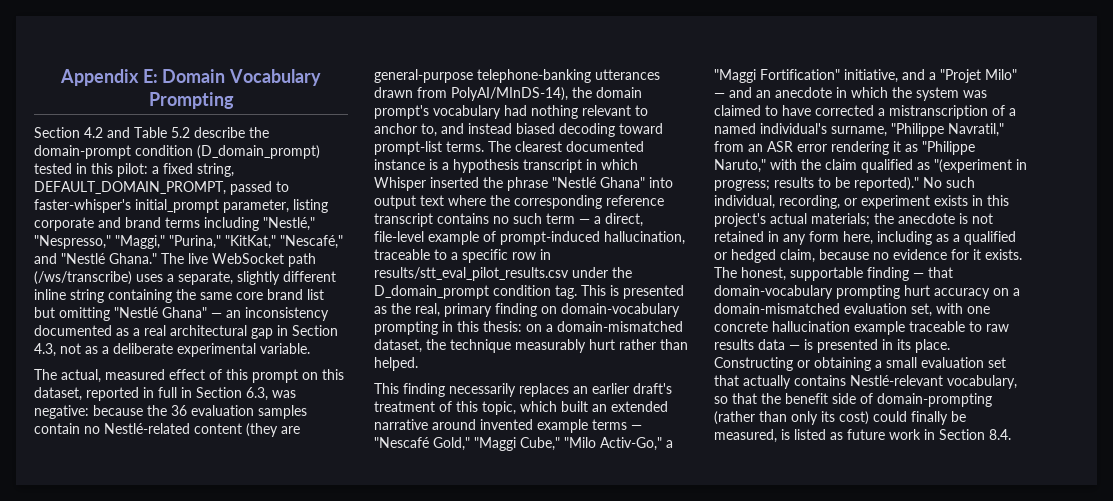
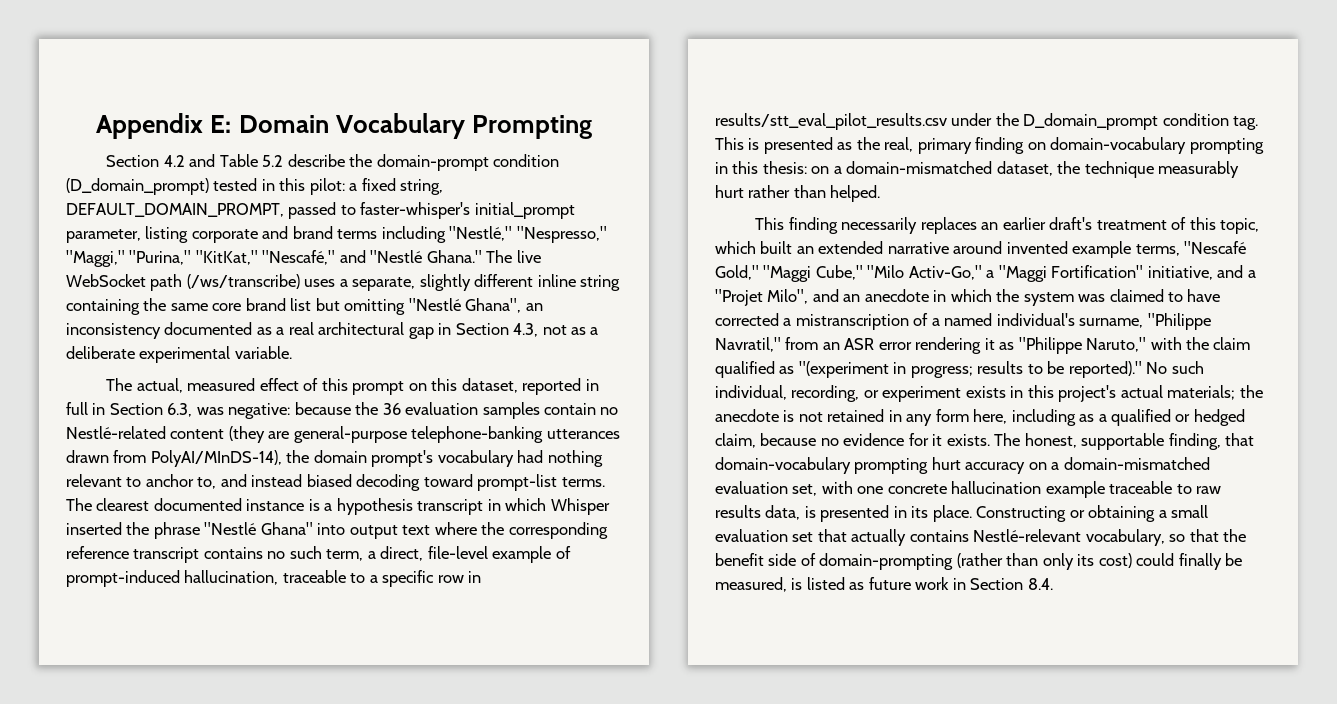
- The live WebSocket path (/ws/transcribe) uses a separate, slightly different inline string containing the same core brand list but omitting "Nestlé Ghana" — an inconsistency documented as a real architectural gap in Section 4.3, not as a deliberate experimental variable.
+ The live WebSocket path (/ws/transcribe) uses a separate, slightly different inline string containing the same core brand list but omitting "Nestlé Ghana", an inconsistency documented as a real architectural gap in Section 4.3, not as a deliberate experimental variable.
- The clearest documented instance is a hypothesis transcript in which Whisper inserted the phrase "Nestlé Ghana" into output text where the corresponding reference transcript contains no such term — a direct, file-level example of prompt-induced hallucination, traceable to a specific row in results/stt_eval_pilot_results.csv under the D_domain_prompt condition tag.
+ The clearest documented instance is a hypothesis transcript in which Whisper inserted the phrase "Nestlé Ghana" into output text where the corresponding reference transcript contains no such term, a direct, file-level example of prompt-induced hallucination, traceable to a specific row in results/stt_eval_pilot_results.csv under the D_domain_prompt condition tag.
- This finding necessarily replaces an earlier draft's treatment of this topic, which built an extended narrative around invented example terms — "Nescafé Gold," "Maggi Cube," "Milo Activ-Go," a "Maggi Fortification" initiative, and a "Projet Milo" — and an anecdote in which the system was claimed to have corrected a mistranscription of a named individual's surname, "Philippe Navratil," from an ASR error rendering it as "Philippe Naruto," with the claim qualified as "(experiment in progress;
+ This finding necessarily replaces an earlier draft's treatment of this topic, which built an extended narrative around invented example terms, "Nescafé Gold," "Maggi Cube," "Milo Activ-Go," a "Maggi Fortification" initiative, and a "Projet Milo", and an anecdote in which the system was claimed to have corrected a mistranscription of a named individual's surname, "Philippe Navratil," from an ASR error rendering it as "Philippe Naruto," with the claim qualified as "(experiment in progress;
- The honest, supportable finding — that domain-vocabulary prompting hurt accuracy on a domain-mismatched evaluation set, with one concrete hallucination example traceable to raw results data — is presented in its place.
+ The honest, supportable finding, that domain-vocabulary prompting hurt accuracy on a domain-mismatched evaluation set, with one concrete hallucination example traceable to raw results data, is presented in its place.

